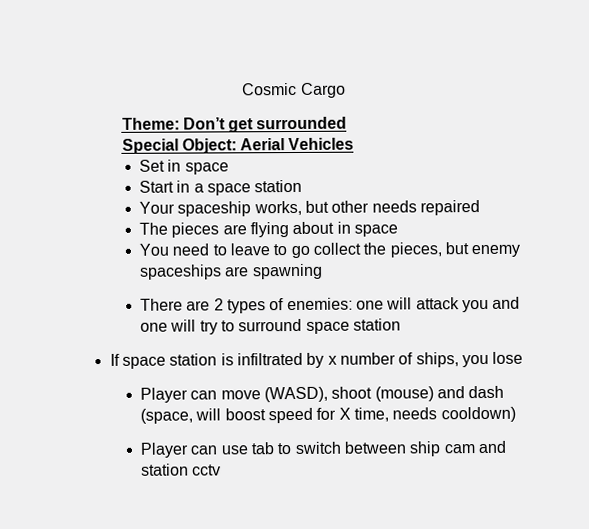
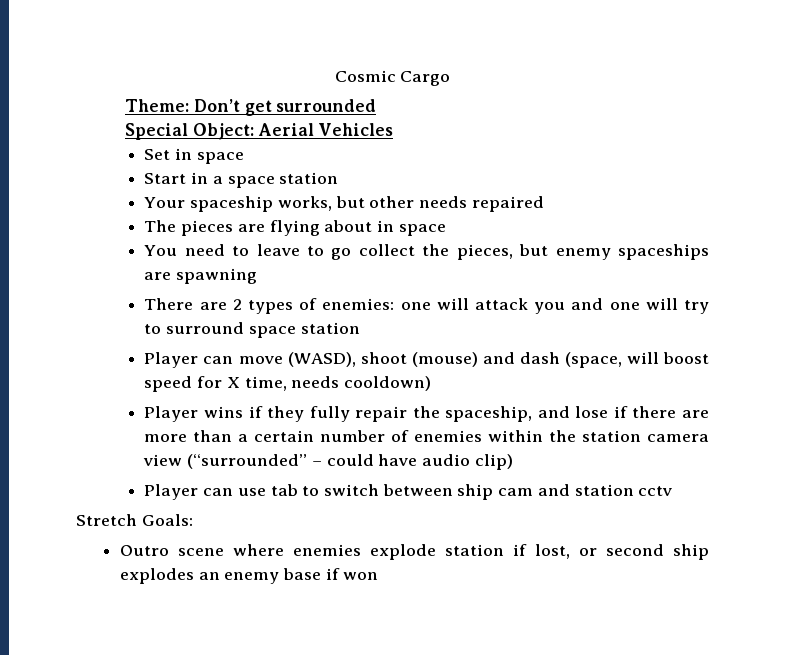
- If space station is infiltrated by x number of ships, you lose
+ Player wins if they fully repair the spaceship, and lose if there are more than a certain number of enemies within the station camera view (“surrounded” – could have audio clip)
+ Stretch Goals:
+ Outro scene where enemies explode station if lost, or second ship explodes an enemy base if won

